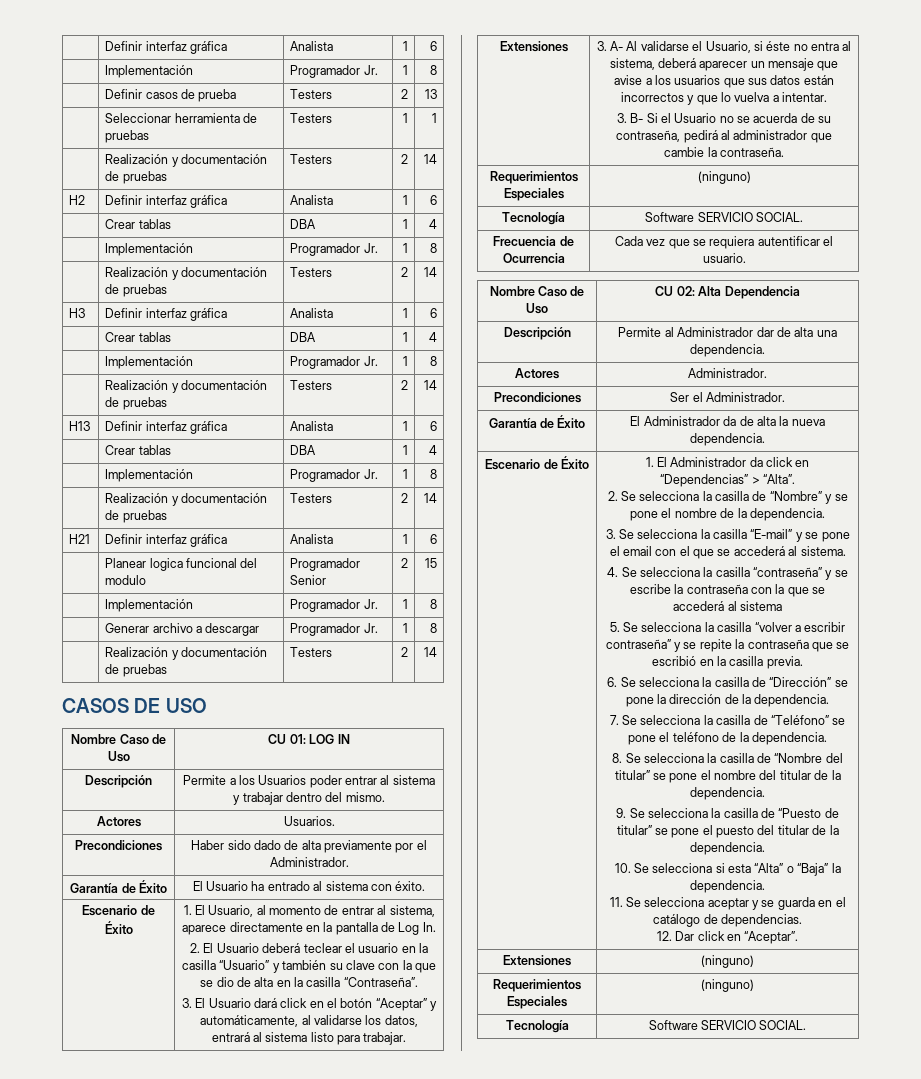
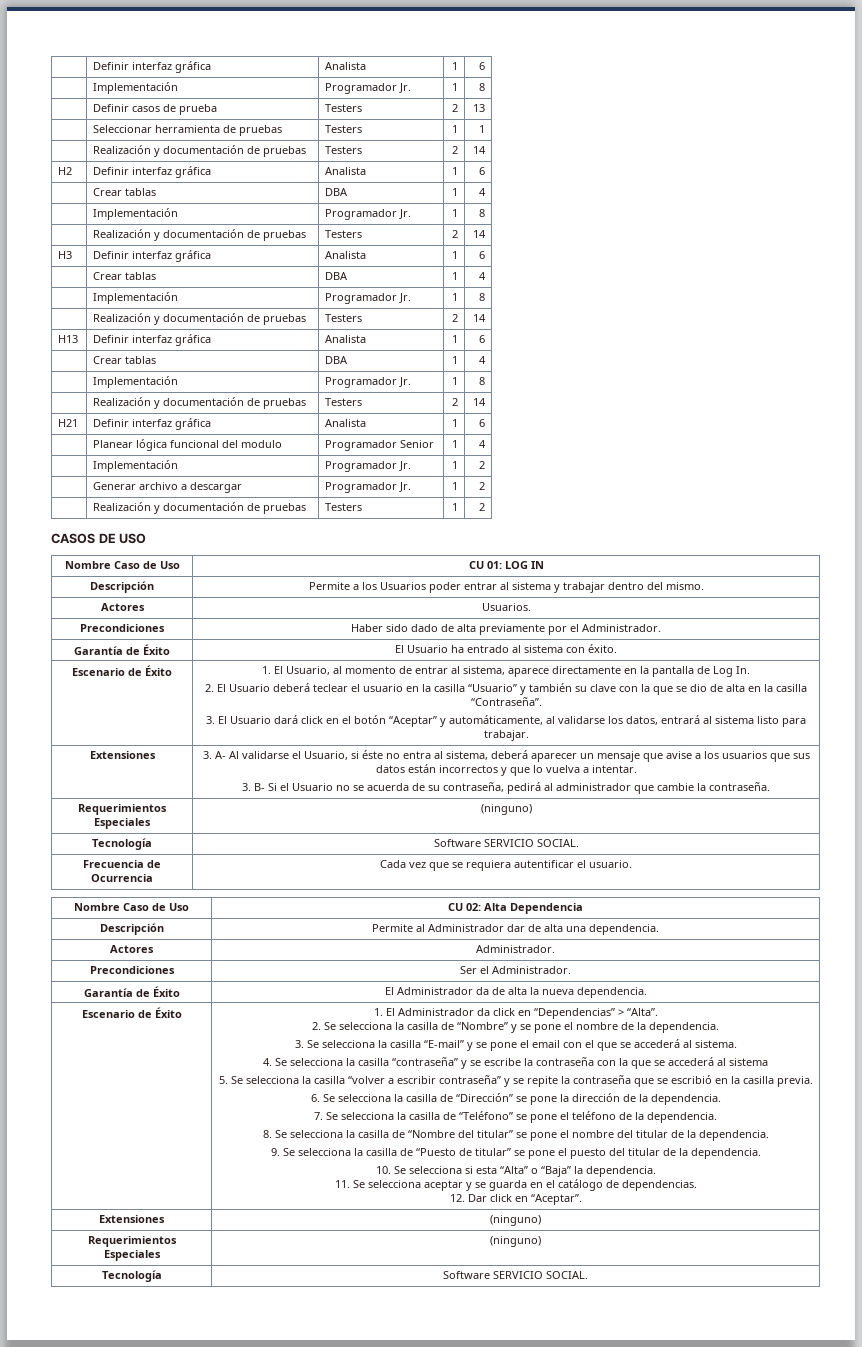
- | Planear logica funcional del modulo | Programador Senior | 2 | 15
- | Implementación | Programador Jr. | 1 | 8
+ | Planear lógica funcional del modulo | Programador Senior | 1 | 4
+ | Implementación | Programador Jr. | 1 | 2
- | Generar archivo a descargar | Programador Jr. | 1 | 8
- | Realización y documentación de pruebas | Testers | 2 | 14
+ | Generar archivo a descargar | Programador Jr. | 1 | 2
+ | Realización y documentación de pruebas | Testers | 1 | 2

